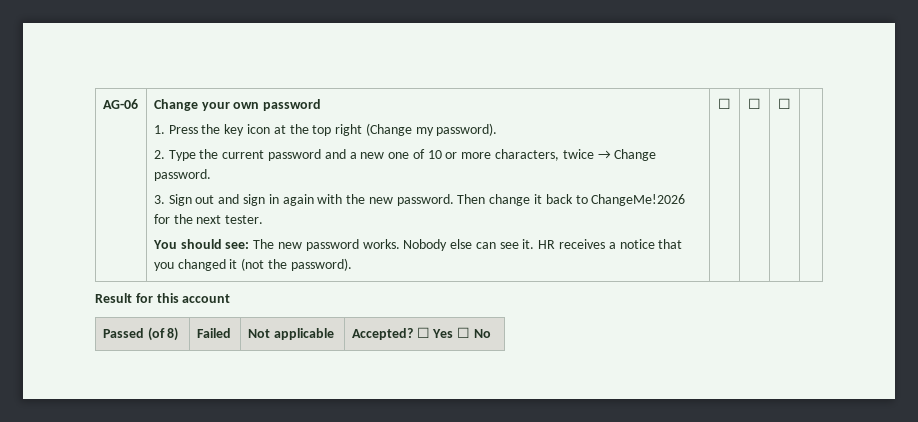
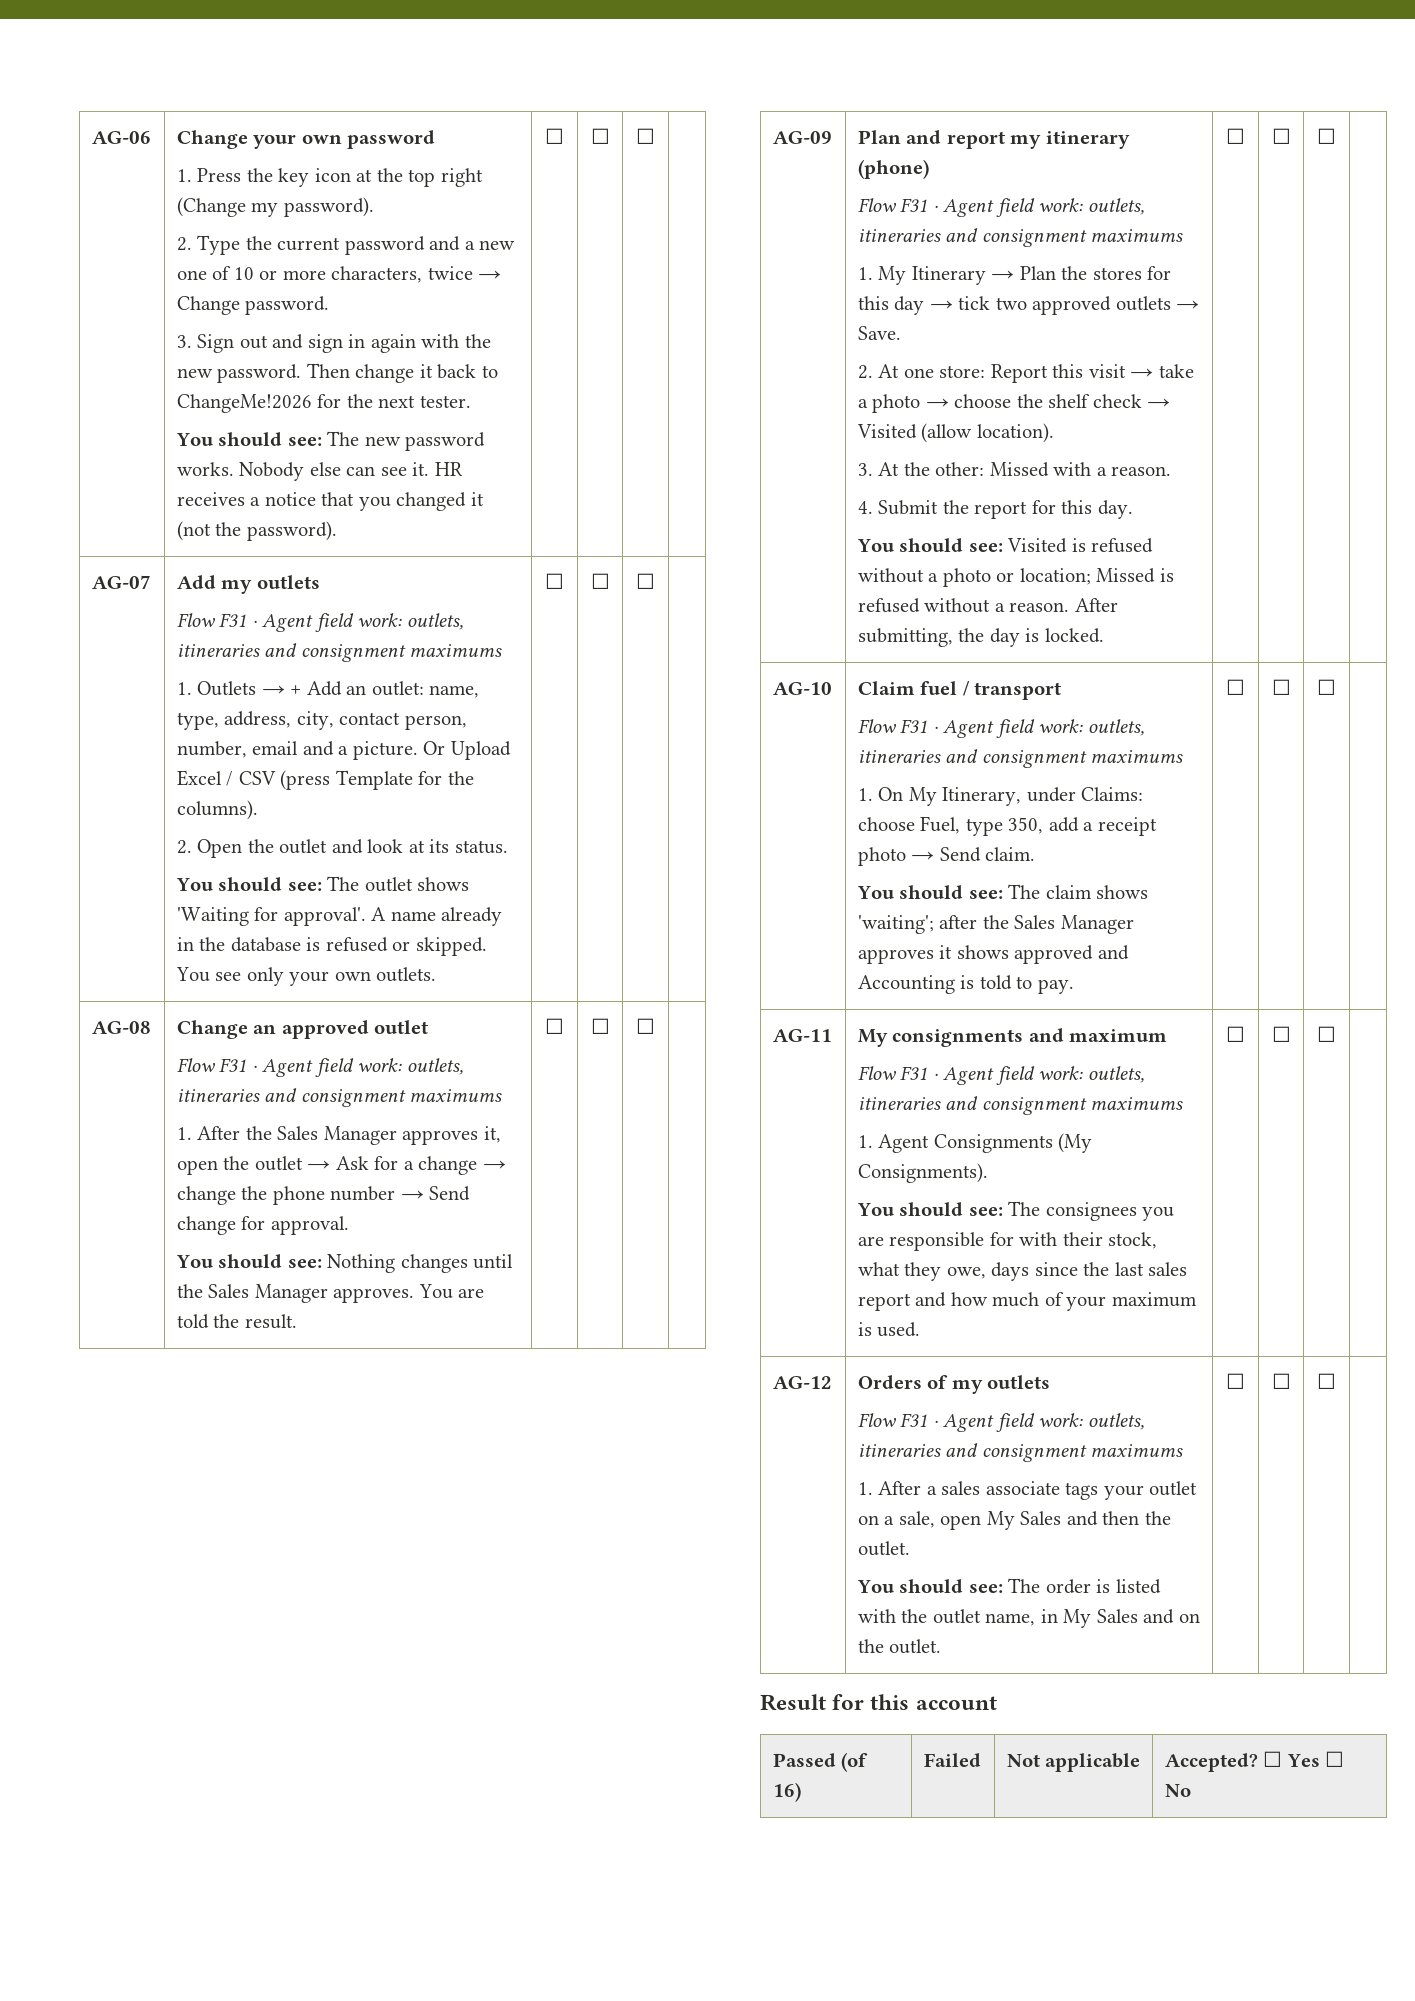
+ AG-07 | Add my outlets
+ Flow F31 · Agent field work: outlets, itineraries and consignment maximums
+ 1. Outlets → + Add an outlet: name, type, address, city, contact person, number, email and a picture. Or Upload Excel / CSV (press Template for the columns).
+ 2. Open the outlet and look at its status.
+ You should see: The outlet shows 'Waiting for approval'. A name already in the database is refused or skipped. You see only your own outlets. | ☐ | ☐ | ☐ |
+ AG-08 | Change an approved outlet
+ Flow F31 · Agent field work: outlets, itineraries and consignment maximums
+ 1. After the Sales Manager approves it, open the outlet → Ask for a change → change the phone number → Send change for approval.
+ You should see: Nothing changes until the Sales Manager approves. You are told the result. | ☐ | ☐ | ☐ |
+ AG-09 | Plan and report my itinerary (phone)
+ Flow F31 · Agent field work: outlets, itineraries and consignment maximums
+ 1. My Itinerary → Plan the stores for this day → tick two approved outlets → Save.
+ 2. At one store: Report this visit → take a photo → choose the shelf check → Visited (allow location).
+ 3. At the other: Missed with a reason.
+ 4. Submit the report for this day.
+ You should see: Visited is refused without a photo or location; Missed is refused without a reason. After submitting, the day is locked. | ☐ | ☐ | ☐ |
+ AG-10 | Claim fuel / transport
+ Flow F31 · Agent field work: outlets, itineraries and consignment maximums
+ 1. On My Itinerary, under Claims: choose Fuel, type 350, add a receipt photo → Send claim.
+ You should see: The claim shows 'waiting'; after the Sales Manager approves it shows approved and Accounting is told to pay. | ☐ | ☐ | ☐ |
+ AG-11 | My consignments and maximum
+ Flow F31 · Agent field work: outlets, itineraries and consignment maximums
+ 1. Agent Consignments (My Consignments).
+ You should see: The consignees you are responsible for with their stock, what they owe, days since the last sales report and how much of your maximum is used. | ☐ | ☐ | ☐ |
+ AG-12 | Orders of my outlets
+ Flow F31 · Agent field work: outlets, itineraries and consignment maximums
+ 1. After a sales associate tags your outlet on a sale, open My Sales and then the outlet.
+ You should see: The order is listed with the outlet name, in My Sales and on the outlet. | ☐ | ☐ | ☐
- Passed (of 8) | Failed | Not applicable | Accepted? ☐ Yes ☐ No
+ Passed (of 16) | Failed | Not applicable | Accepted? ☐ Yes ☐ No

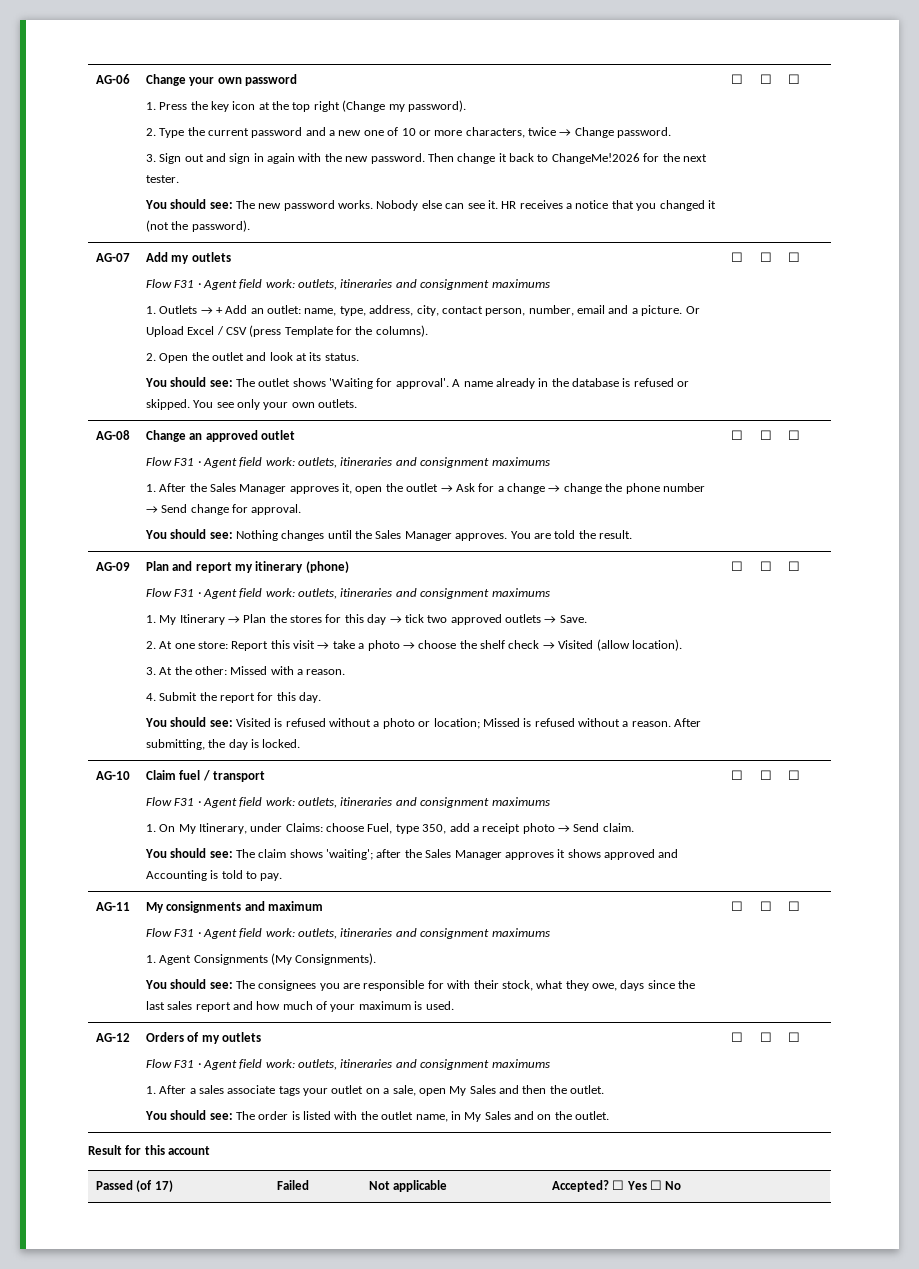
- Passed (of 16) | Failed | Not applicable | Accepted? ☐ Yes ☐ No
+ Passed (of 17) | Failed | Not applicable | Accepted? ☐ Yes ☐ No

